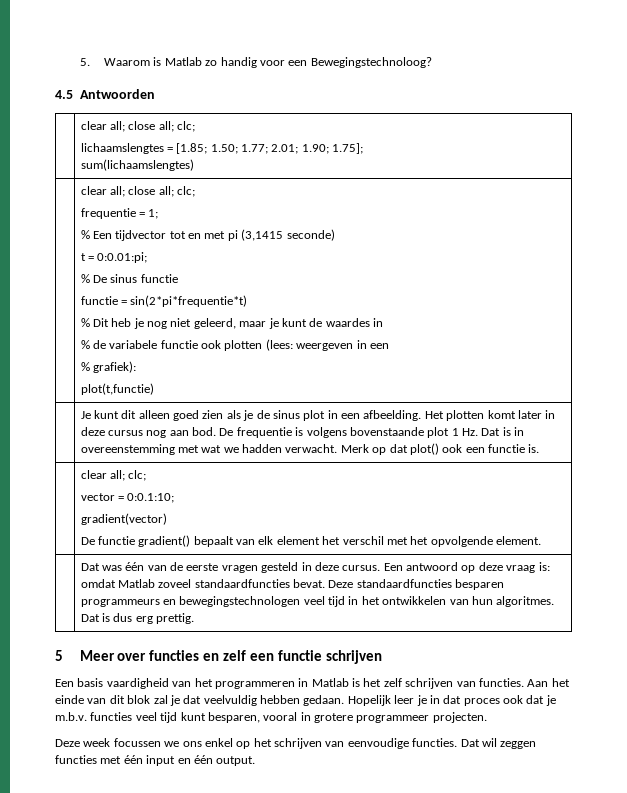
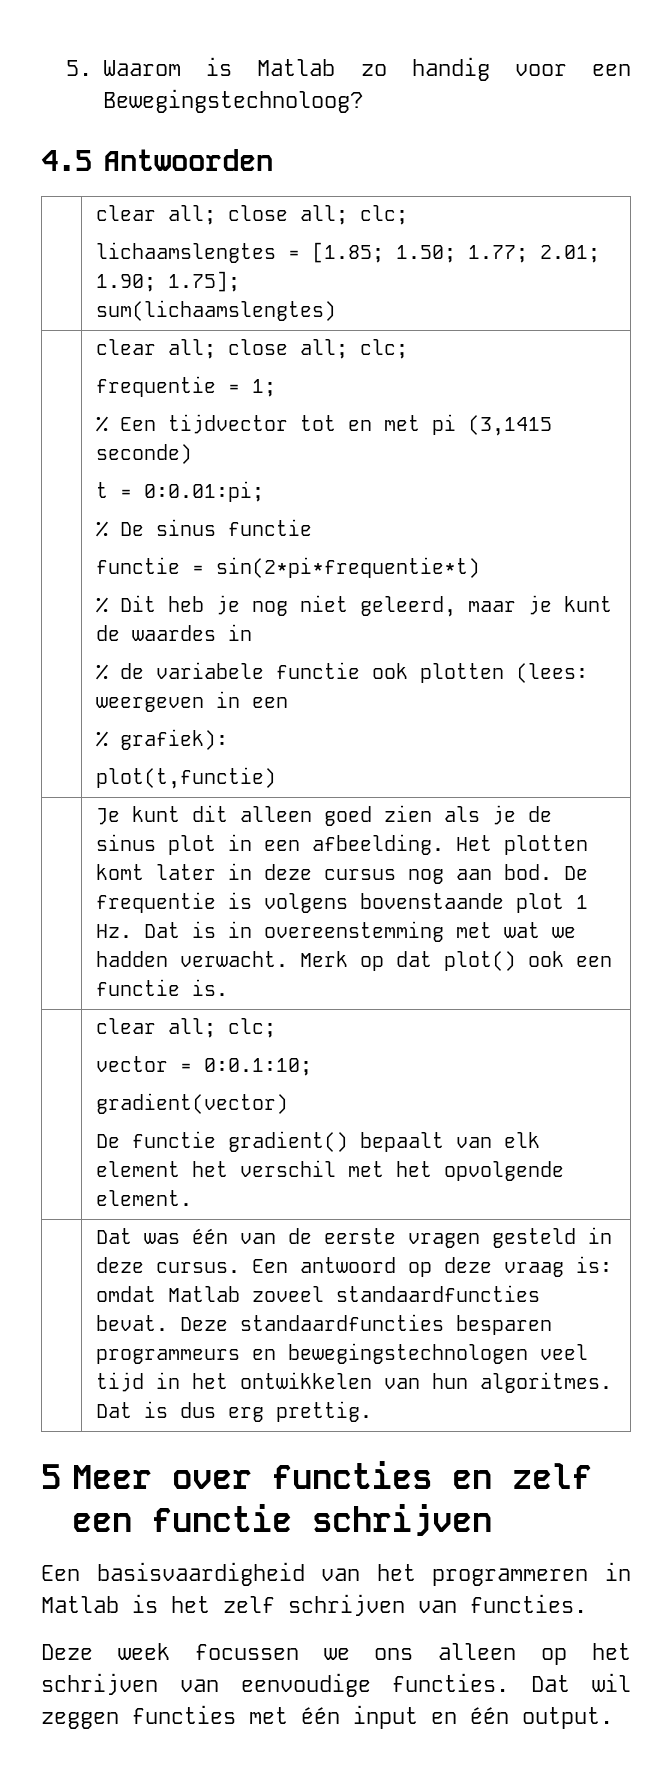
- Een basis vaardigheid van het programmeren in Matlab is het zelf schrijven van functies. Aan het einde van dit blok zal je dat veelvuldig hebben gedaan. Hopelijk leer je in dat proces ook dat je m.b.v. functies veel tijd kunt besparen, vooral in grotere programmeer projecten.
+ Een basisvaardigheid van het programmeren in Matlab is het zelf schrijven van functies.
- Deze week focussen we ons enkel op het schrijven van eenvoudige functies.
+ Deze week focussen we ons alleen op het schrijven van eenvoudige functies.

